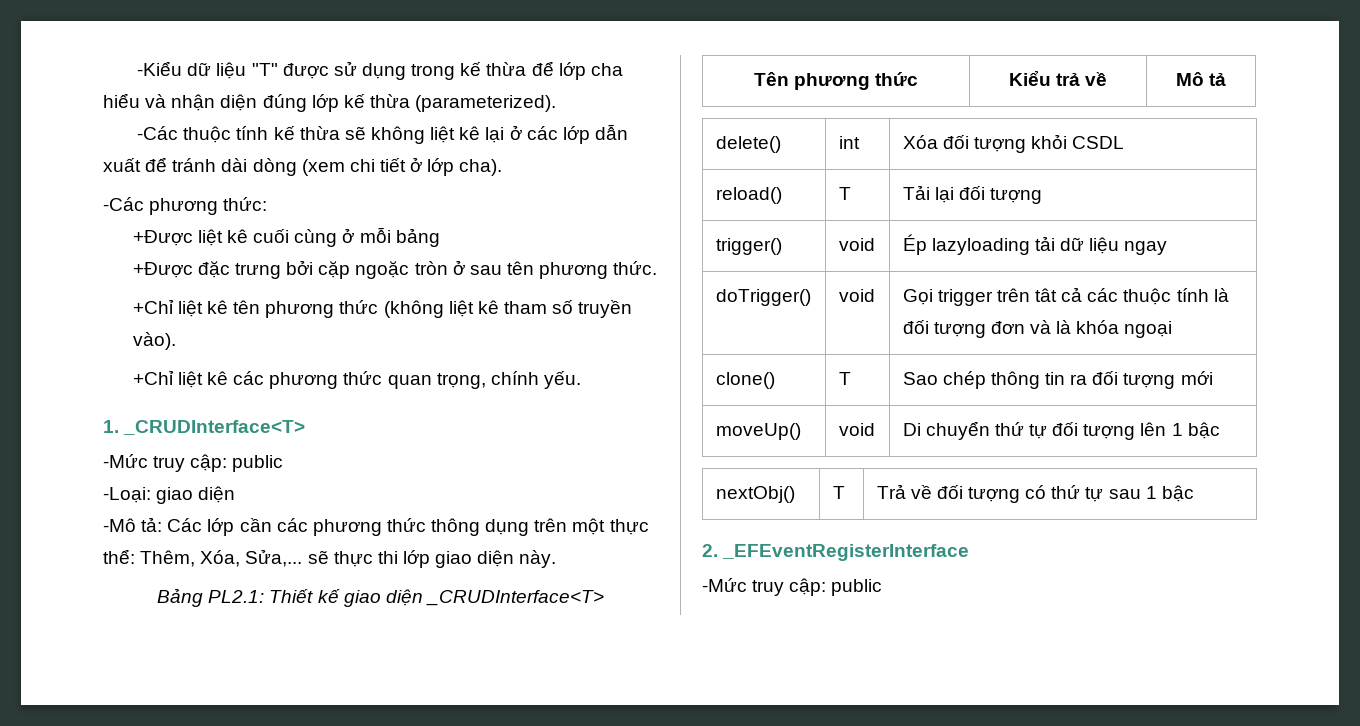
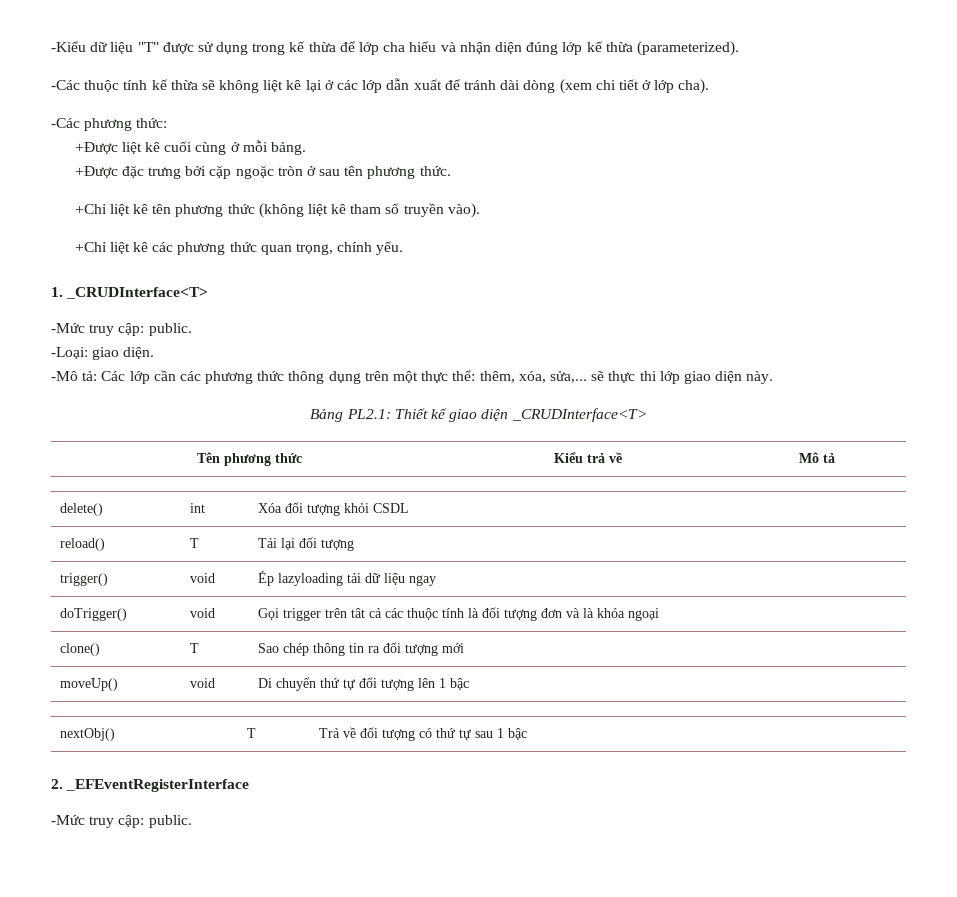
- +Được liệt kê cuối cùng ở mỗi bảng
+ +Được liệt kê cuối cùng ở mỗi bảng.
  1. _CRUDInterface<T>
- -Mức truy cập: public
+ -Mức truy cập: public.
- -Loại: giao diện
+ -Loại: giao diện.
- -Mô tả: Các lớp cần các phương thức thông dụng trên một thực thể: Thêm, Xóa, Sửa,... sẽ thực thi lớp giao diện này.
+ -Mô tả: Các lớp cần các phương thức thông dụng trên một thực thể: thêm, xóa, sửa,... sẽ thực thi lớp giao diện này.
  2. _EFEventRegisterInterface
- -Mức truy cập: public
+ -Mức truy cập: public.

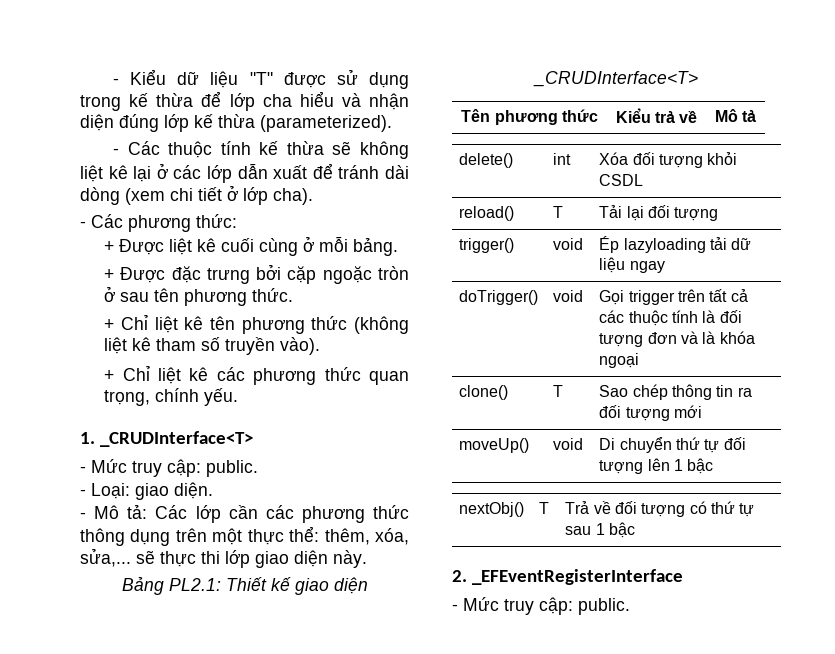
- -Kiểu dữ liệu "T" được sử dụng trong kế thừa để lớp cha hiểu và nhận diện đúng lớp kế thừa (parameterized).
+ - Kiểu dữ liệu "T" được sử dụng trong kế thừa để lớp cha hiểu và nhận diện đúng lớp kế thừa (parameterized).
- -Các thuộc tính kế thừa sẽ không liệt kê lại ở các lớp dẫn xuất để tránh dài dòng (xem chi tiết ở lớp cha).
+ - Các thuộc tính kế thừa sẽ không liệt kê lại ở các lớp dẫn xuất để tránh dài dòng (xem chi tiết ở lớp cha).
- -Các phương thức:
+ - Các phương thức:
- +Được liệt kê cuối cùng ở mỗi bảng.
+ + Được liệt kê cuối cùng ở mỗi bảng.
- +Được đặc trưng bởi cặp ngoặc tròn ở sau tên phương thức.
+ + Được đặc trưng bởi cặp ngoặc tròn ở sau tên phương thức.
- +Chỉ liệt kê tên phương thức (không liệt kê tham số truyền vào).
+ + Chỉ liệt kê tên phương thức (không liệt kê tham số truyền vào).
- +Chỉ liệt kê các phương thức quan trọng, chính yếu.
+ + Chỉ liệt kê các phương thức quan trọng, chính yếu.
  1. _CRUDInterface<T>
- -Mức truy cập: public.
+ - Mức truy cập: public.
- -Loại: giao diện.
+ - Loại: giao diện.
- -Mô tả: Các lớp cần các phương thức thông dụng trên một thực thể: thêm, xóa, sửa,... sẽ thực thi lớp giao diện này.
+ - Mô tả: Các lớp cần các phương thức thông dụng trên một thực thể: thêm, xóa, sửa,... sẽ thực thi lớp giao diện này.
- doTrigger() | void | Gọi trigger trên tât cả các thuộc tính là đối tượng đơn và là khóa ngoại
+ doTrigger() | void | Gọi trigger trên tất cả các thuộc tính là đối tượng đơn và là khóa ngoại
  2. _EFEventRegisterInterface
- -Mức truy cập: public.
+ - Mức truy cập: public.

